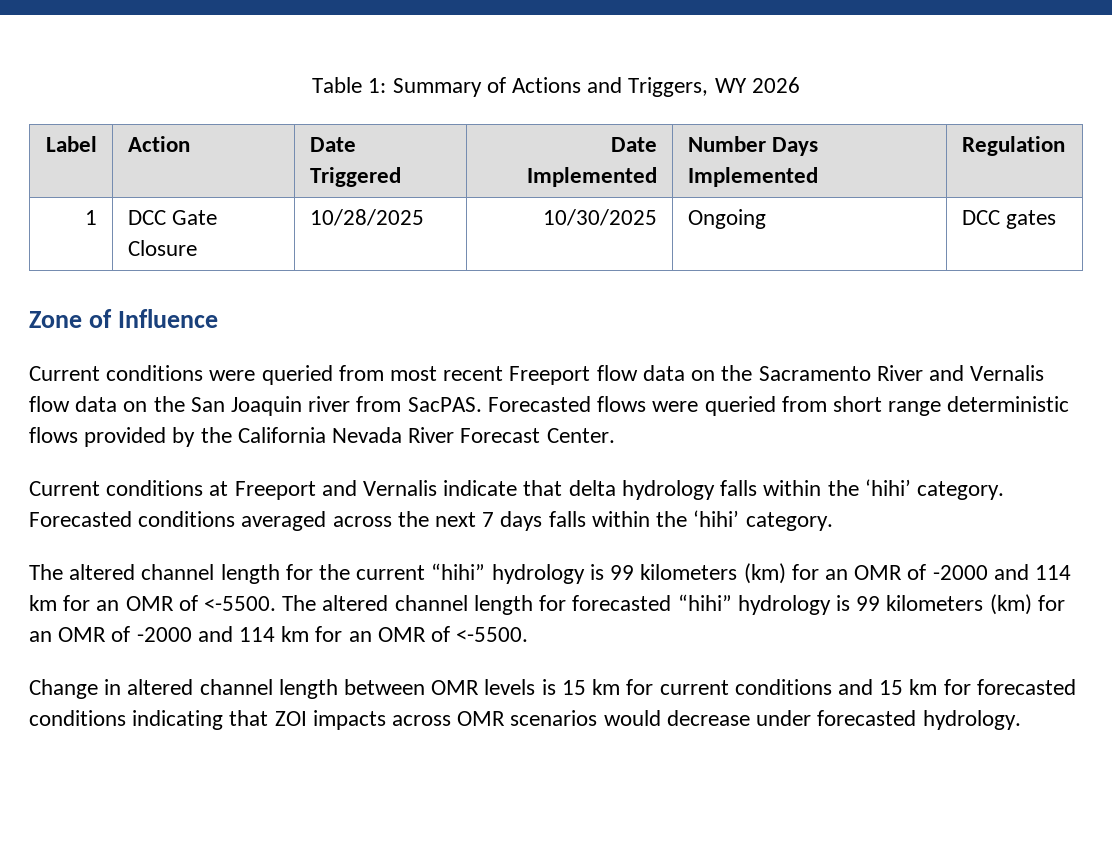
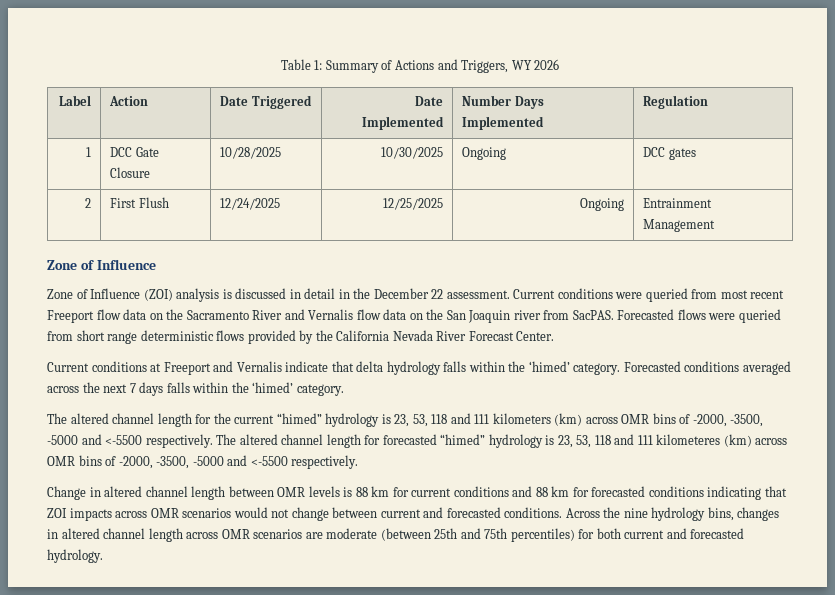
+ 2 | First Flush | 12/24/2025 | 12/25/2025 | Ongoing | Entrainment Management
  Zone of Influence
- Current conditions were queried from most recent Freeport flow data on the Sacramento River and Vernalis flow data on the San Joaquin river from SacPAS.
+ Zone of Influence (ZOI) analysis is discussed in detail in the December 22 assessment. Current conditions were queried from most recent Freeport flow data on the Sacramento River and Vernalis flow data on the San Joaquin river from SacPAS.
- Current conditions at Freeport and Vernalis indicate that delta hydrology falls within the ‘hihi’ category.
+ Current conditions at Freeport and Vernalis indicate that delta hydrology falls within the ‘himed’ category.
- Forecasted conditions averaged across the next 7 days falls within the ‘hihi’ category.
+ Forecasted conditions averaged across the next 7 days falls within the ‘himed’ category.
- The altered channel length for the current “hihi” hydrology is 99 kilometers (km) for an OMR of -2000 and 114 km for an OMR of <-5500.
+ The altered channel length for the current “himed” hydrology is 23, 53, 118 and 111 kilometers (km) across OMR bins of -2000, -3500, -5000 and <-5500 respectively.
- The altered channel length for forecasted “hihi” hydrology is 99 kilometers (km) for an OMR of -2000 and 114 km for an OMR of <-5500.
+ The altered channel length for forecasted “himed” hydrology is 23, 53, 118 and 111 kilometeres (km) across OMR bins of -2000, -3500, -5000 and <-5500 respectively.
- Change in altered channel length between OMR levels is 15 km for current conditions and 15 km for forecasted conditions indicating that ZOI impacts across OMR scenarios would decrease under forecasted hydrology.
+ Change in altered channel length between OMR levels is 88 km for current conditions and 88 km for forecasted conditions indicating that ZOI impacts across OMR scenarios would not change between current and forecasted conditions. Across the nine hydrology bins, changes in altered channel length across OMR scenarios are moderate (between 25th and 75th percentiles) for both current and forecasted hydrology.

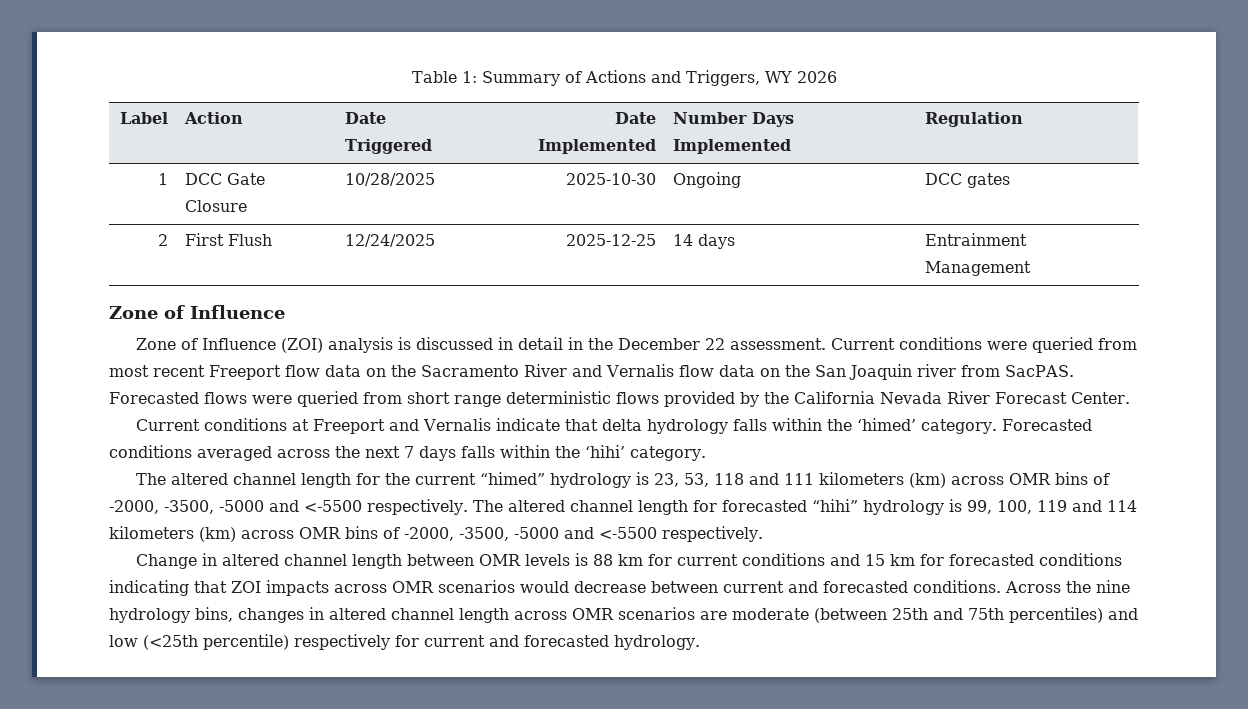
- 1 | DCC Gate Closure | 10/28/2025 | 10/30/2025 | Ongoing | DCC gates
+ 1 | DCC Gate Closure | 10/28/2025 | 2025-10-30 | Ongoing | DCC gates
- 2 | First Flush | 12/24/2025 | 12/25/2025 | Ongoing | Entrainment Management
+ 2 | First Flush | 12/24/2025 | 2025-12-25 | 14 days | Entrainment Management
- Forecasted conditions averaged across the next 7 days falls within the ‘himed’ category.
+ Forecasted conditions averaged across the next 7 days falls within the ‘hihi’ category.
- The altered channel length for forecasted “himed” hydrology is 23, 53, 118 and 111 kilometeres (km) across OMR bins of -2000, -3500, -5000 and <-5500 respectively.
+ The altered channel length for forecasted “hihi” hydrology is 99, 100, 119 and 114 kilometers (km) across OMR bins of -2000, -3500, -5000 and <-5500 respectively.
- Change in altered channel length between OMR levels is 88 km for current conditions and 88 km for forecasted conditions indicating that ZOI impacts across OMR scenarios would not change between current and forecasted conditions.
+ Change in altered channel length between OMR levels is 88 km for current conditions and 15 km for forecasted conditions indicating that ZOI impacts across OMR scenarios would decrease between current and forecasted conditions.
- Across the nine hydrology bins, changes in altered channel length across OMR scenarios are moderate (between 25th and 75th percentiles) for both current and forecasted hydrology.
+ Across the nine hydrology bins, changes in altered channel length across OMR scenarios are moderate (between 25th and 75th percentiles) and low (<25th percentile) respectively for current and forecasted hydrology.

